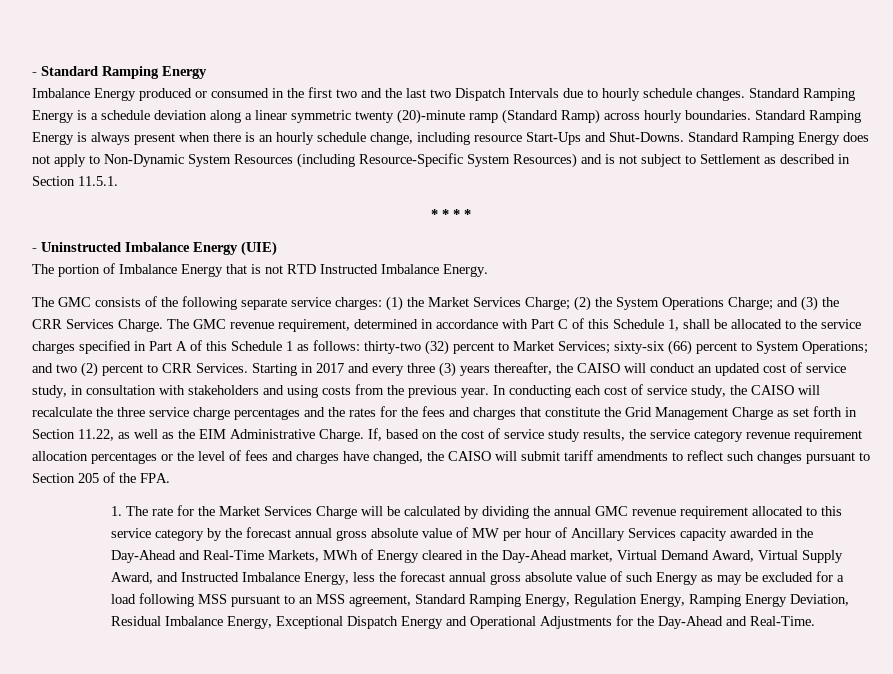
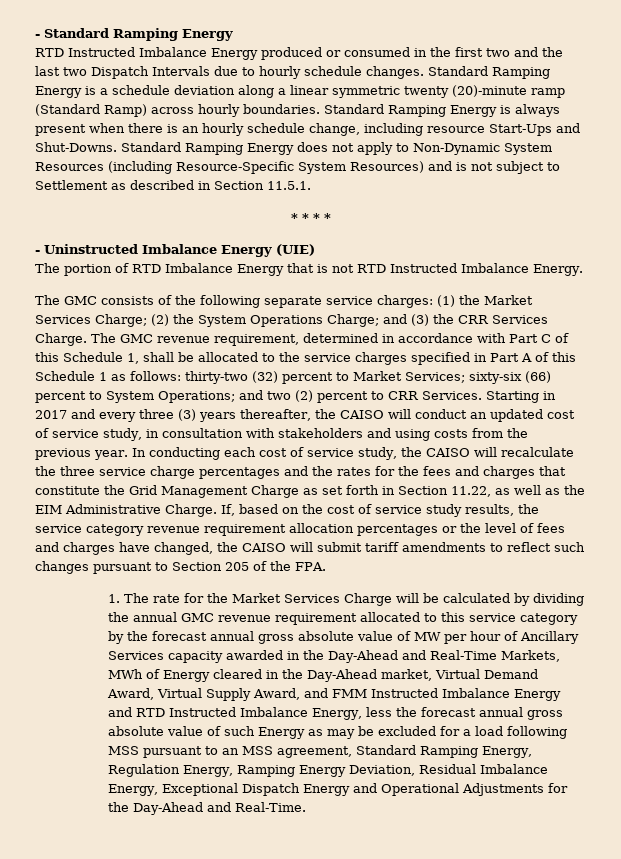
- Imbalance Energy produced or consumed in the first two and the last two Dispatch Intervals due to hourly schedule changes.
+ RTD Instructed Imbalance Energy produced or consumed in the first two and the last two Dispatch Intervals due to hourly schedule changes.
- The portion of Imbalance Energy that is not RTD Instructed Imbalance Energy.
+ The portion of RTD Imbalance Energy that is not RTD Instructed Imbalance Energy.
- 1. The rate for the Market Services Charge will be calculated by dividing the annual GMC revenue requirement allocated to this service category by the forecast annual gross absolute value of MW per hour of Ancillary Services capacity awarded in the Day-Ahead and Real-Time Markets, MWh of Energy cleared in the Day-Ahead market, Virtual Demand Award, Virtual Supply Award, and Instructed Imbalance Energy, less the forecast annual gross absolute value of such Energy as may be excluded for a load following MSS pursuant to an MSS agreement, Standard Ramping Energy, Regulation Energy, Ramping Energy Deviation, Residual Imbalance Energy, Exceptional Dispatch Energy and Operational Adjustments for the Day-Ahead and Real-Time.
+ 1. The rate for the Market Services Charge will be calculated by dividing the annual GMC revenue requirement allocated to this service category by the forecast annual gross absolute value of MW per hour of Ancillary Services capacity awarded in the Day-Ahead and Real-Time Markets, MWh of Energy cleared in the Day-Ahead market, Virtual Demand Award, Virtual Supply Award, and FMM Instructed Imbalance Energy and RTD Instructed Imbalance Energy, less the forecast annual gross absolute value of such Energy as may be excluded for a load following MSS pursuant to an MSS agreement, Standard Ramping Energy, Regulation Energy, Ramping Energy Deviation, Residual Imbalance Energy, Exceptional Dispatch Energy and Operational Adjustments for the Day-Ahead and Real-Time.

